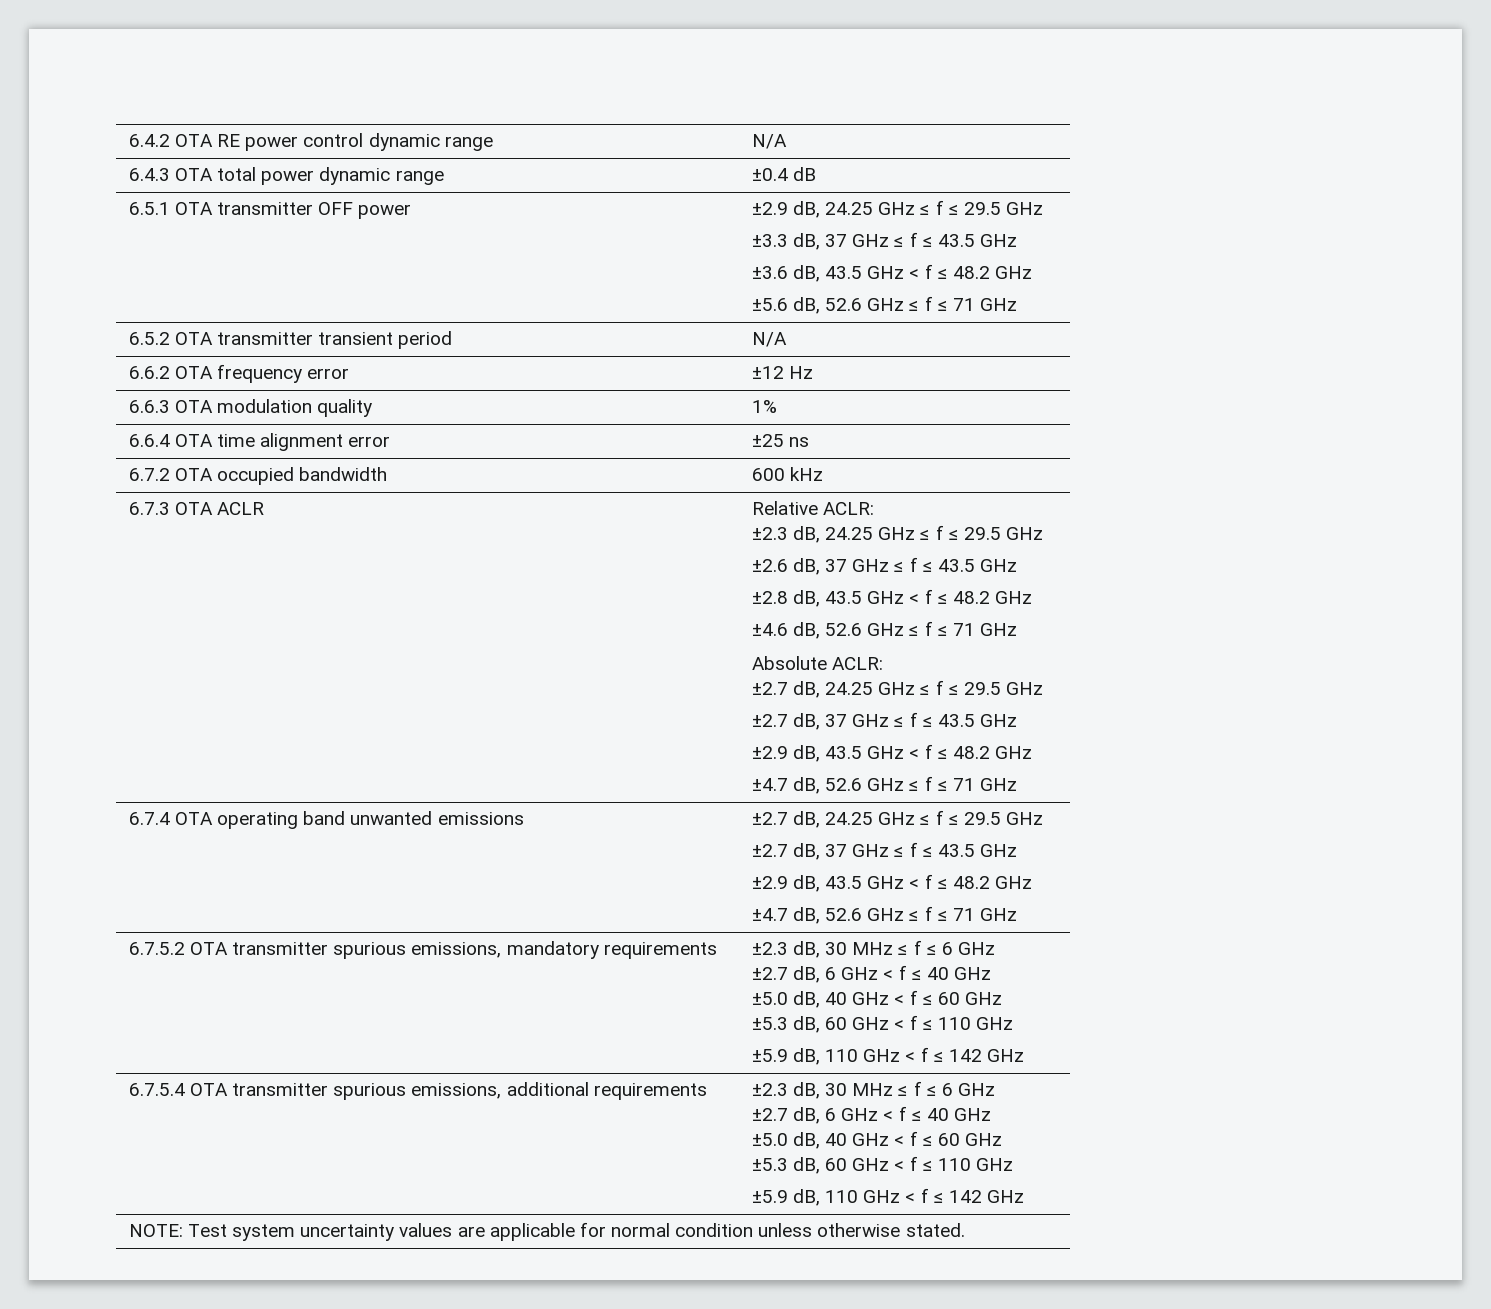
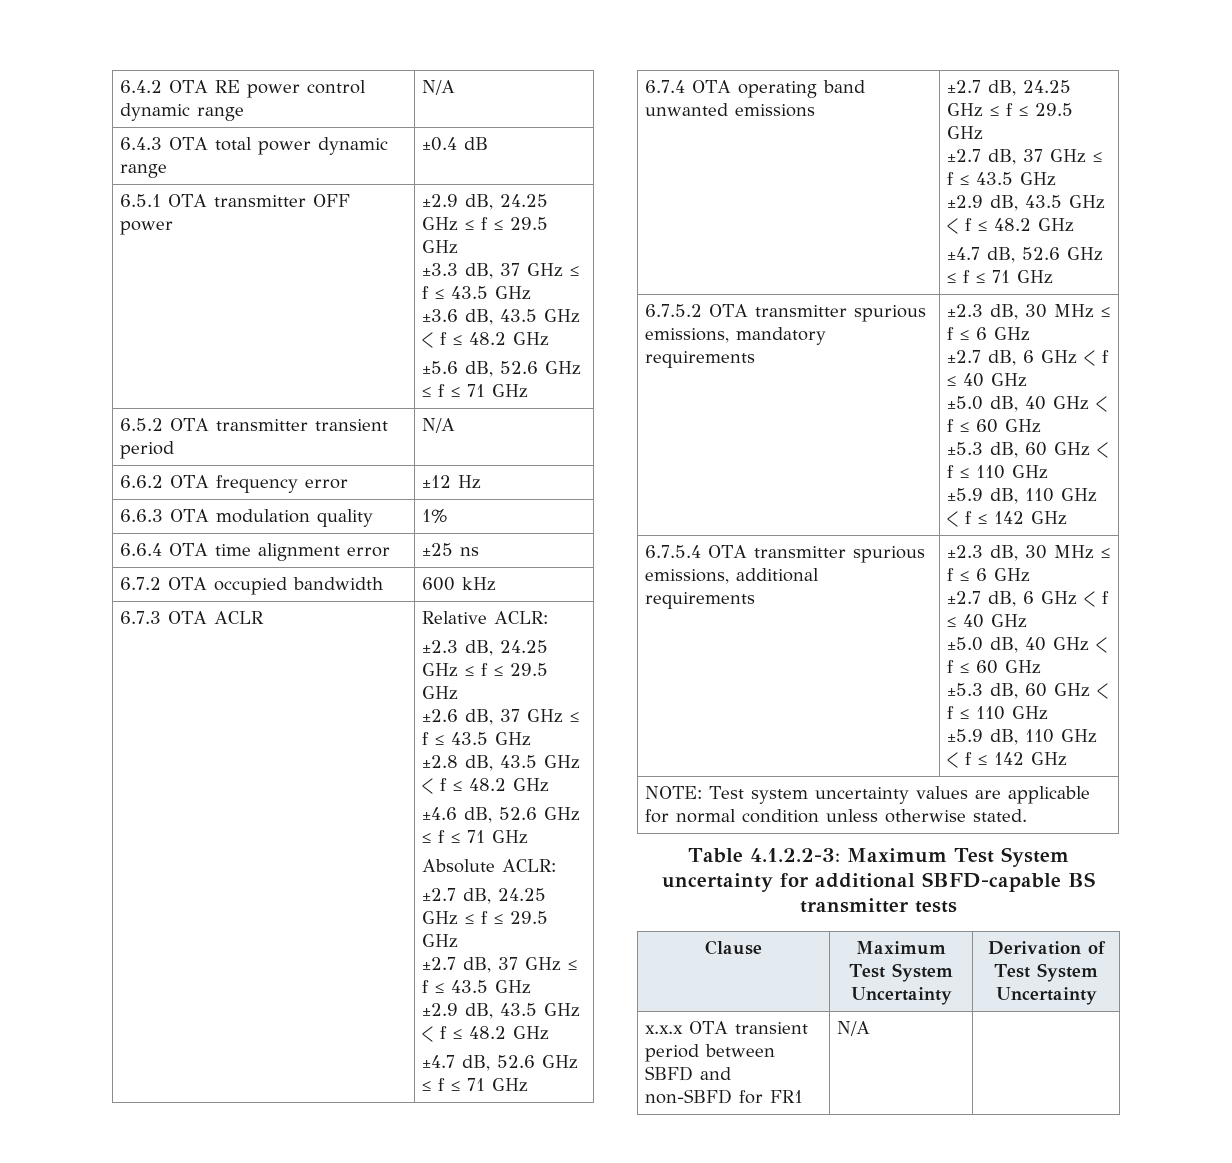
+ Table 4.1.2.2-3: Maximum Test System uncertainty for additional SBFD-capable BS transmitter tests
+ Clause | Maximum Test System Uncertainty | Derivation of Test System Uncertainty
+ x.x.x OTA transient period between SBFD and non-SBFD for FR1 | N/A |

